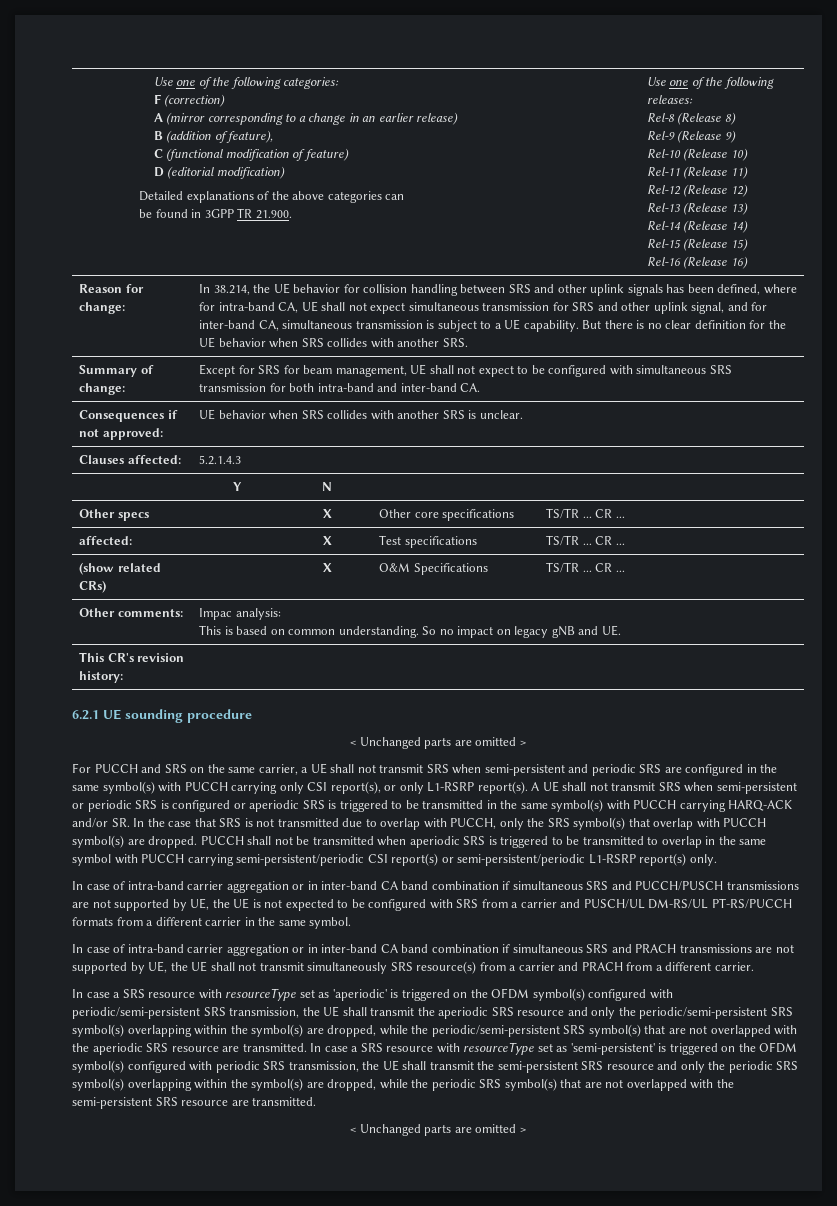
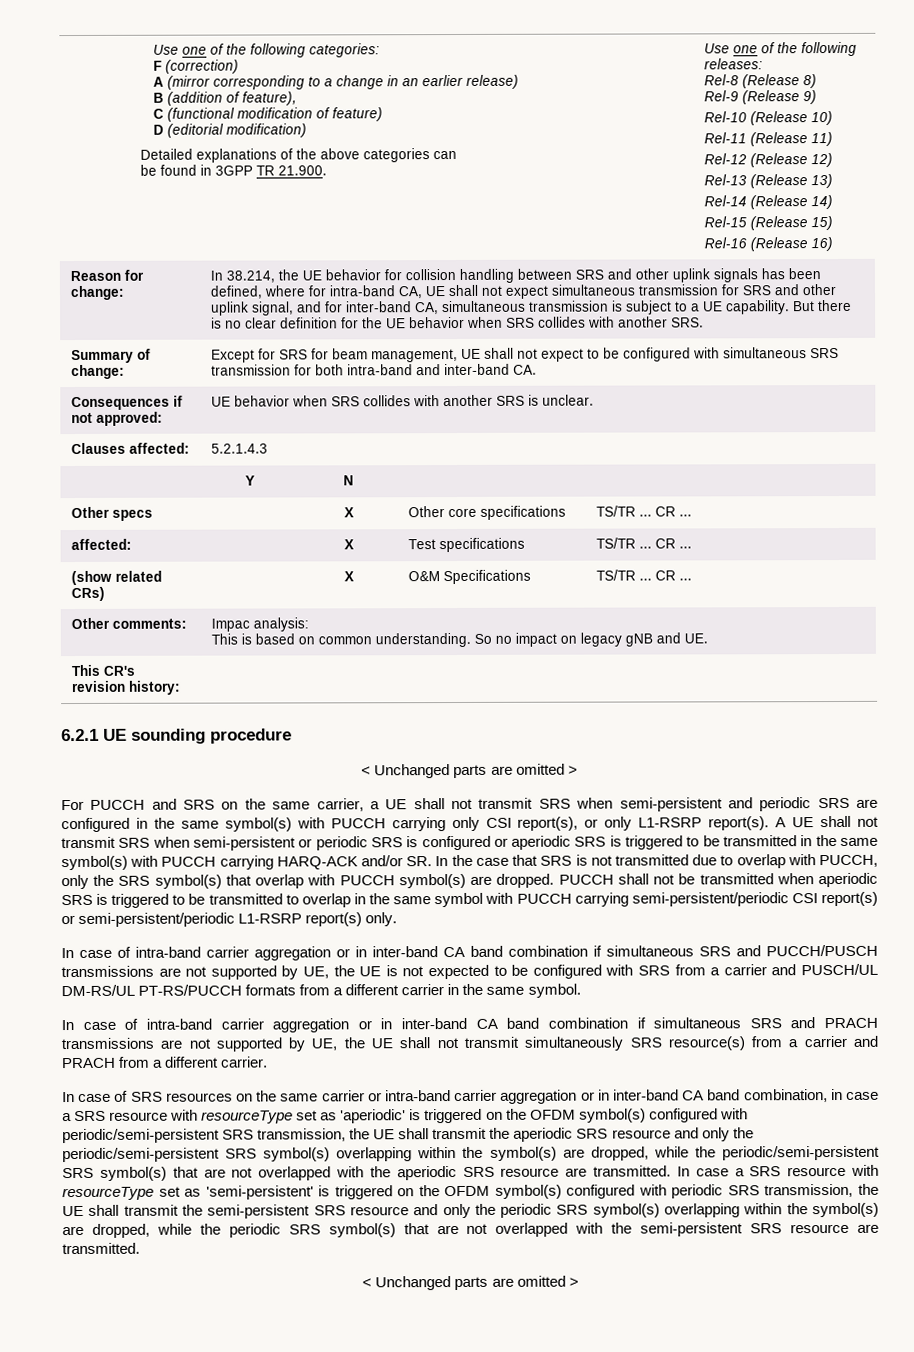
- In case a SRS resource with resourceType set as 'aperiodic' is triggered on the OFDM symbol(s) configured with periodic/semi-persistent SRS transmission, the UE shall transmit the aperiodic SRS resource and only the periodic/semi-persistent SRS symbol(s) overlapping within the symbol(s) are dropped, while the periodic/semi-persistent SRS symbol(s) that are not overlapped with the aperiodic SRS resource are transmitted.
+ In case of SRS resources on the same carrier or intra-band carrier aggregation or in inter-band CA band combination, in case a SRS resource with resourceType set as 'aperiodic' is triggered on the OFDM symbol(s) configured with periodic/semi-persistent SRS transmission, the UE shall transmit the aperiodic SRS resource and only the periodic/semi-persistent SRS symbol(s) overlapping within the symbol(s) are dropped, while the periodic/semi-persistent SRS symbol(s) that are not overlapped with the aperiodic SRS resource are transmitted.

